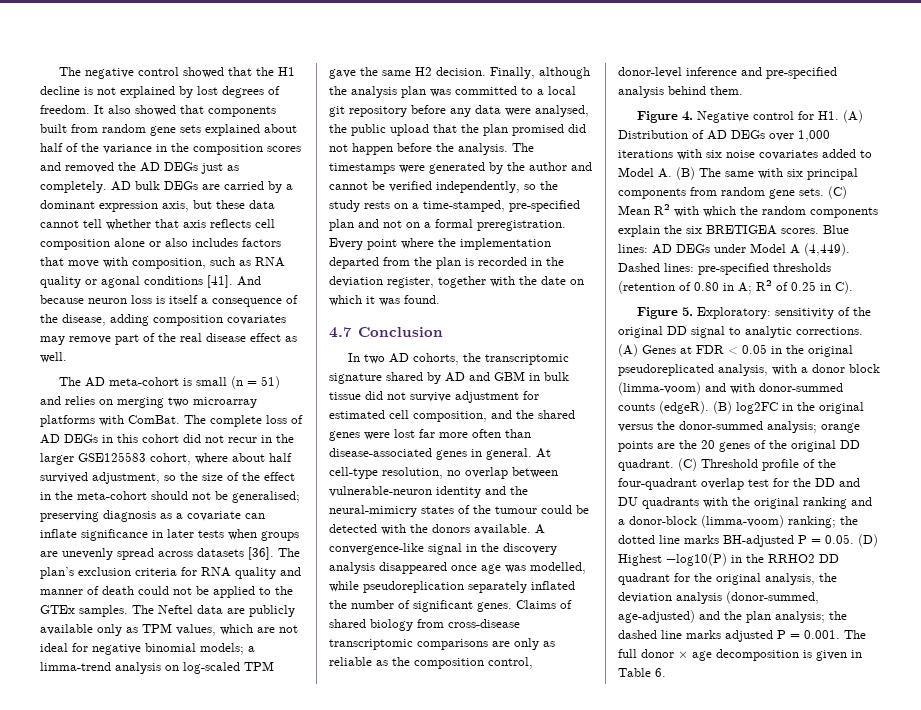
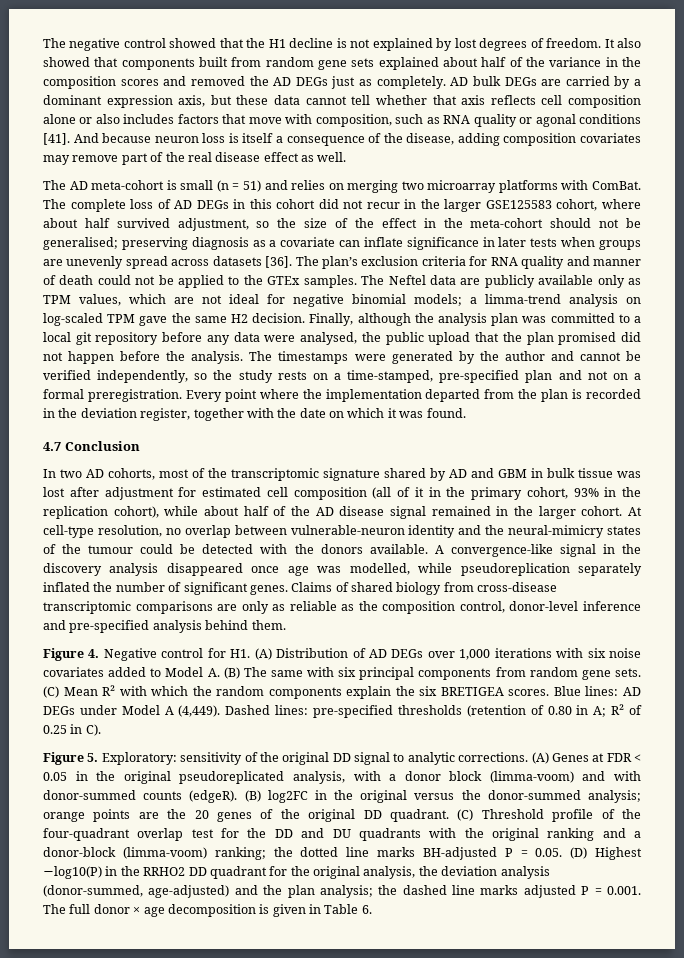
- In two AD cohorts, the transcriptomic signature shared by AD and GBM in bulk tissue did not survive adjustment for estimated cell composition, and the shared genes were lost far more often than disease-associated genes in general.
+ In two AD cohorts, most of the transcriptomic signature shared by AD and GBM in bulk tissue was lost after adjustment for estimated cell composition (all of it in the primary cohort, 93% in the replication cohort), while about half of the AD disease signal remained in the larger cohort.

